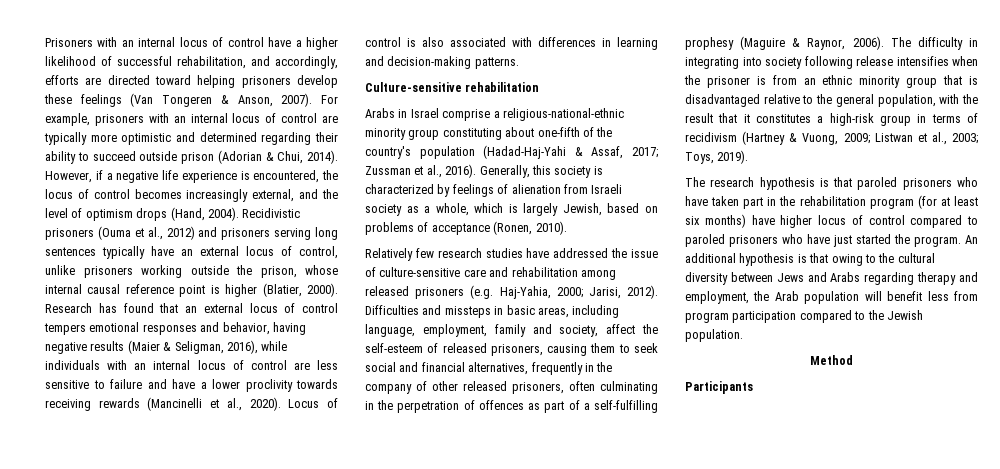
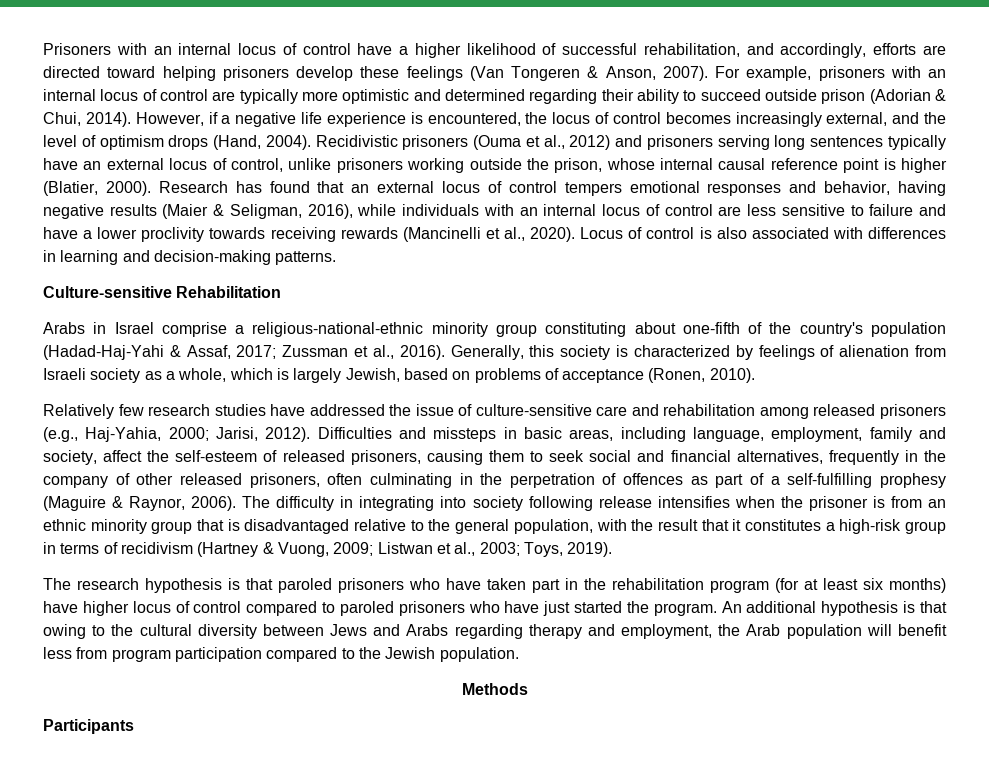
- Culture-sensitive rehabilitation
+ Culture-sensitive Rehabilitation
- Relatively few research studies have addressed the issue of culture-sensitive care and rehabilitation among released prisoners (e.g. Haj-Yahia, 2000; Jarisi, 2012).
+ Relatively few research studies have addressed the issue of culture-sensitive care and rehabilitation among released prisoners (e.g., Haj-Yahia, 2000; Jarisi, 2012).
- Method
+ Methods

